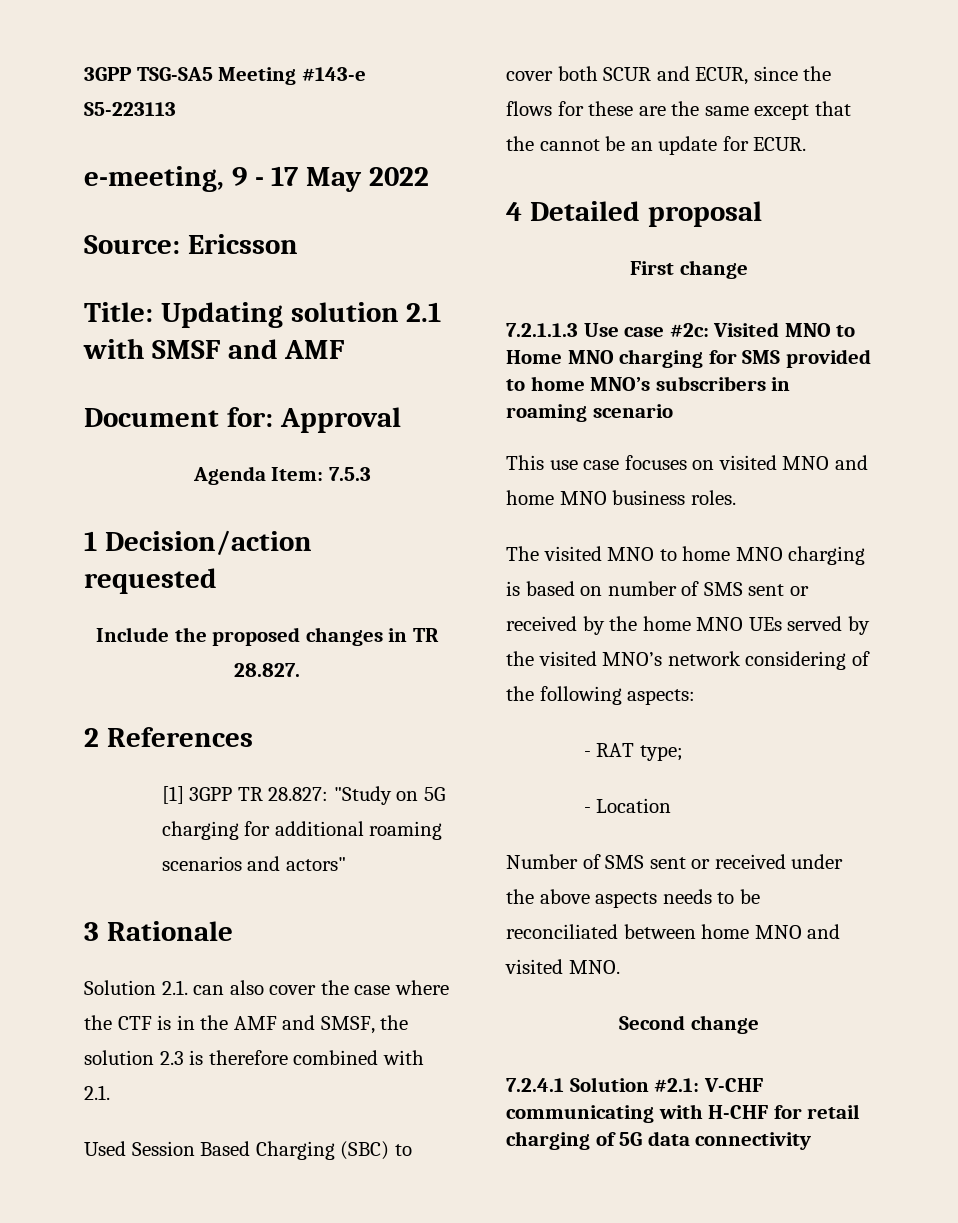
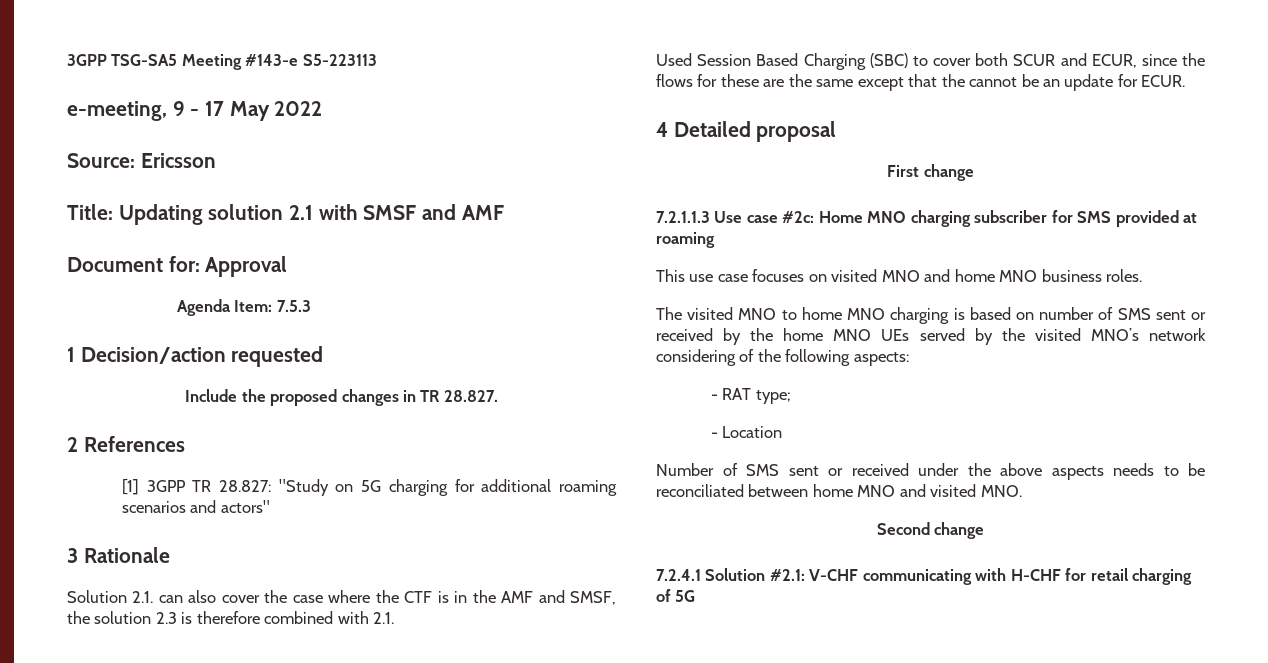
- 7.2.1.1.3 Use case #2c: Visited MNO to Home MNO charging for SMS provided to home MNO’s subscribers in roaming scenario
+ 7.2.1.1.3 Use case #2c: Home MNO charging subscriber for SMS provided at roaming
- 7.2.4.1 Solution #2.1: V-CHF communicating with H-CHF for retail charging of 5G data connectivity
+ 7.2.4.1 Solution #2.1: V-CHF communicating with H-CHF for retail charging of 5G

